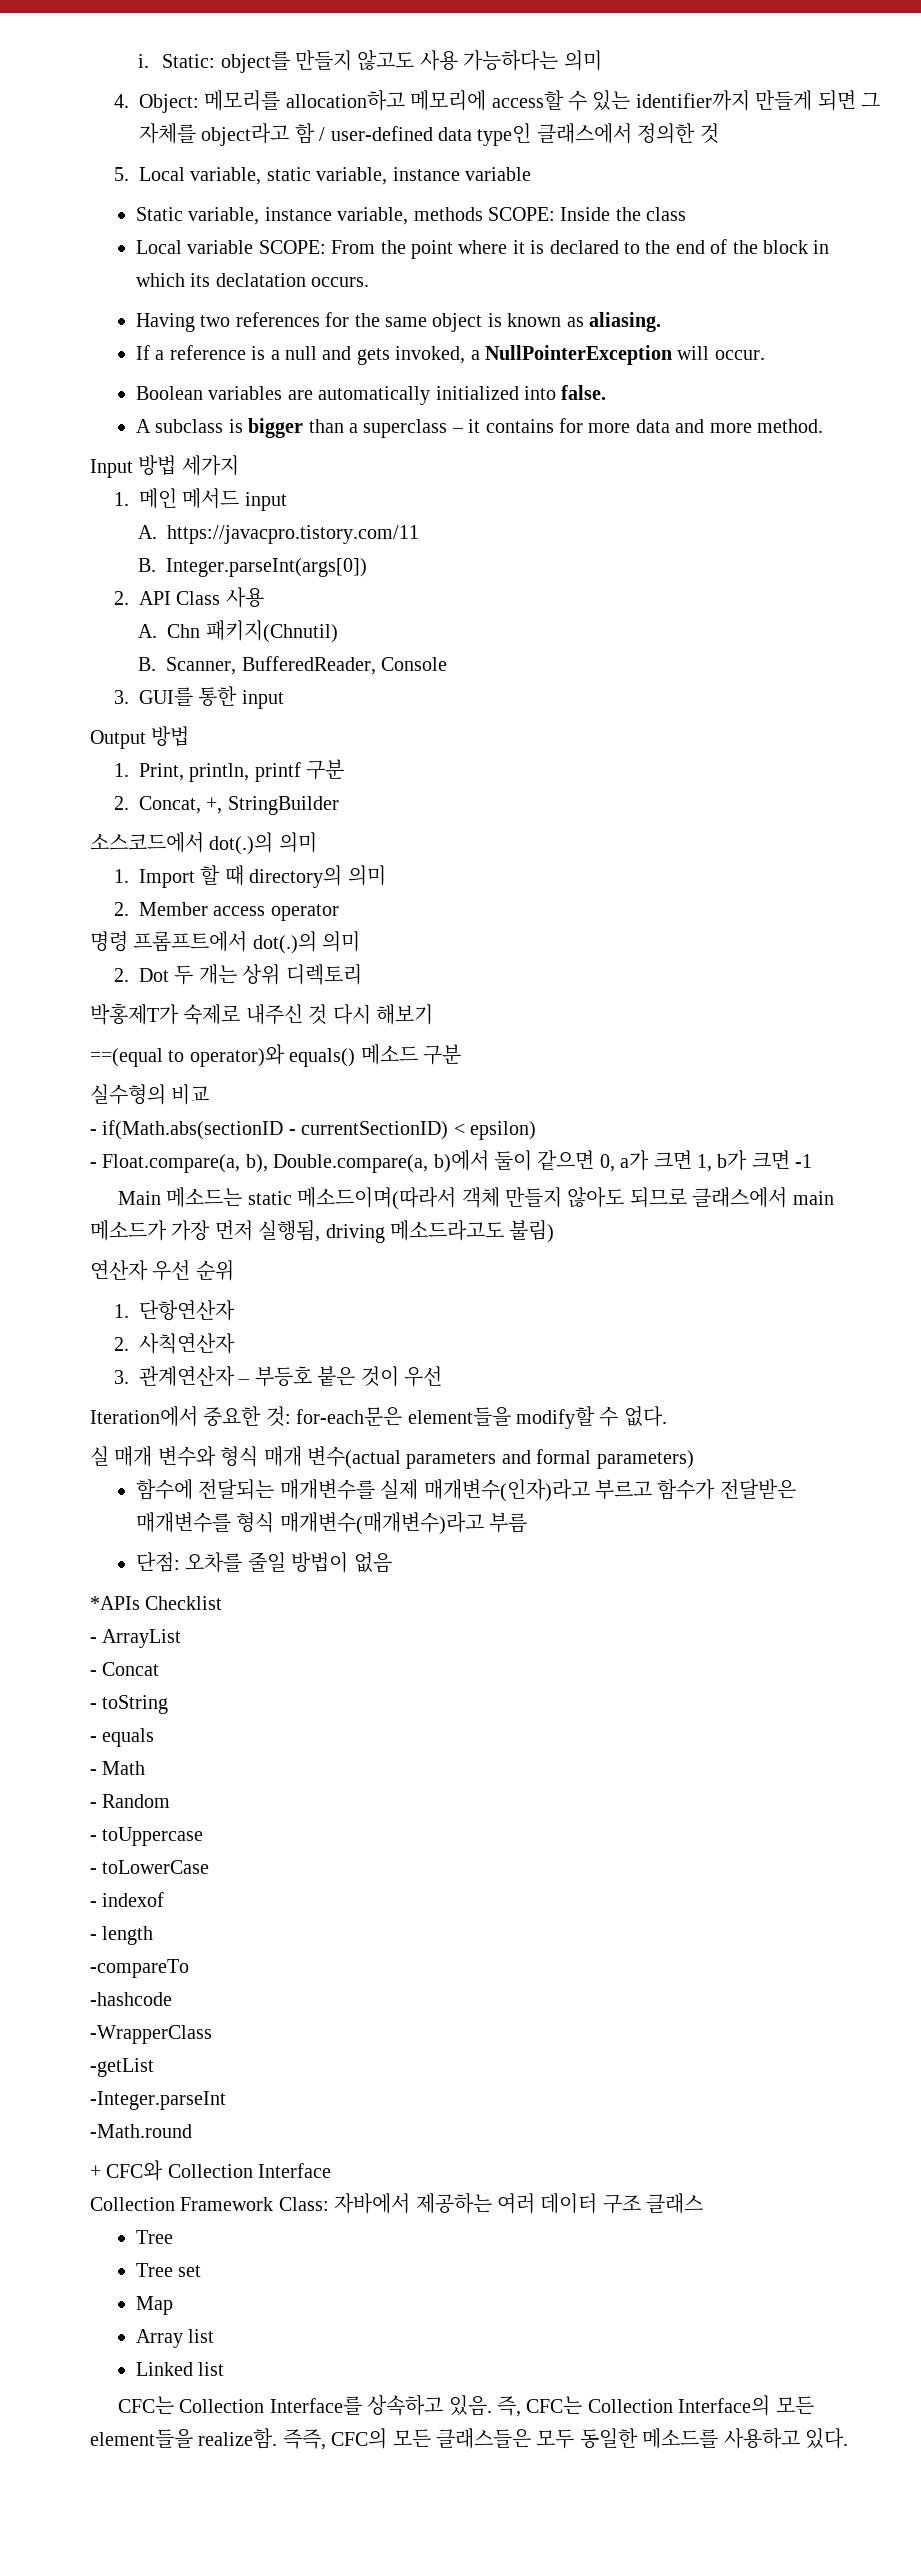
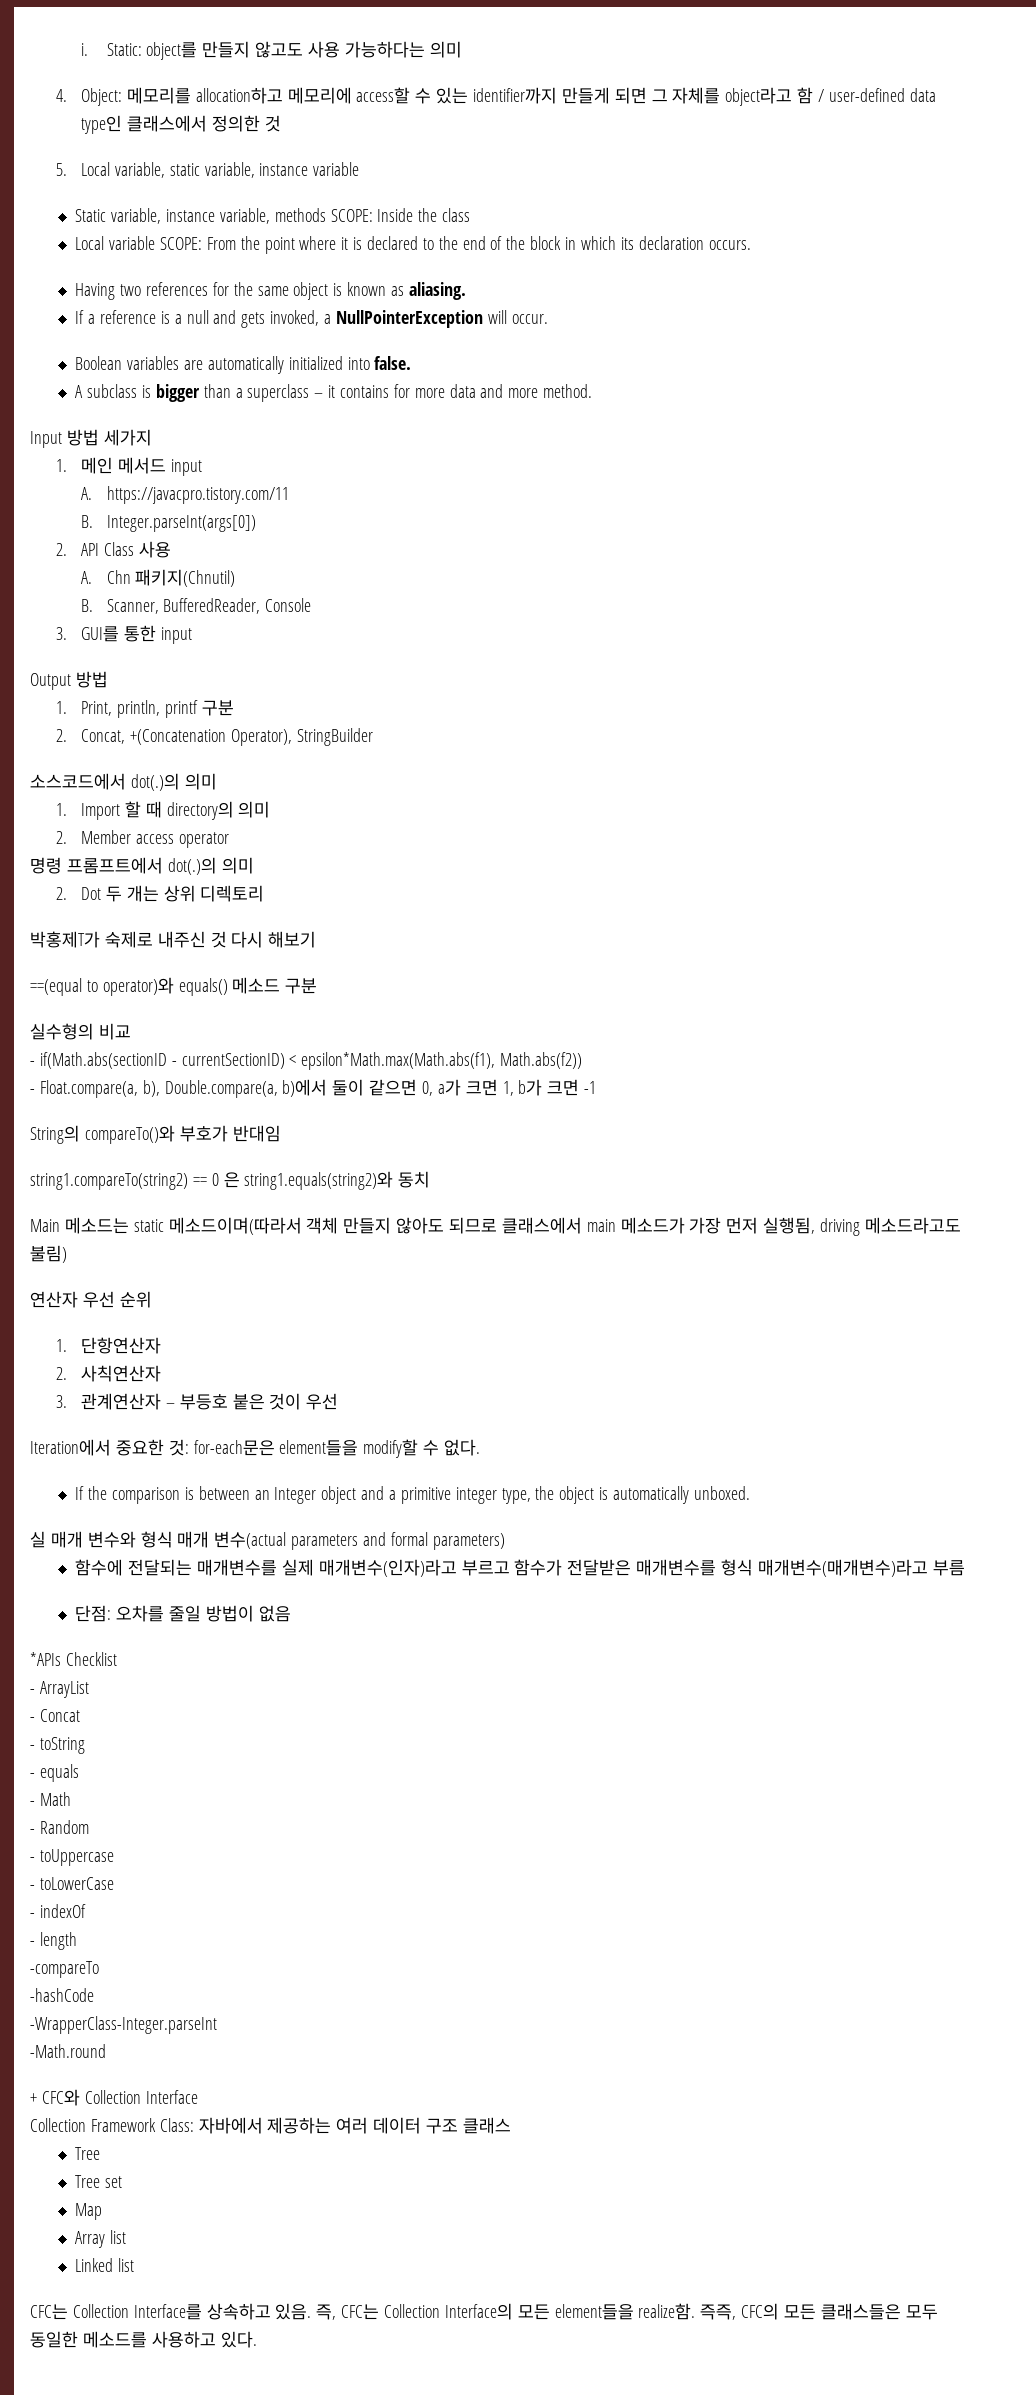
- Local variable SCOPE: From the point where it is declared to the end of the block in which its declatation occurs.
+ Local variable SCOPE: From the point where it is declared to the end of the block in which its declaration occurs.
- 2. Concat, +, StringBuilder
+ 2. Concat, +(Concatenation Operator), StringBuilder
- - if(Math.abs(sectionID - currentSectionID) < epsilon)
+ - if(Math.abs(sectionID - currentSectionID) < epsilon*Math.max(Math.abs(f1), Math.abs(f2))
+ String의 compareTo()와 부호가 반대임
+ string1.compareTo(string2) == 0 은 string1.equals(string2)와 동치
+ If the comparison is between an Integer object and a primitive integer type, the object is automatically unboxed.
- - indexof
+ - indexOf
- -hashcode
- -WrapperClass
- -getList
- -Integer.parseInt
+ -hashCode
+ -WrapperClass-Integer.parseInt

